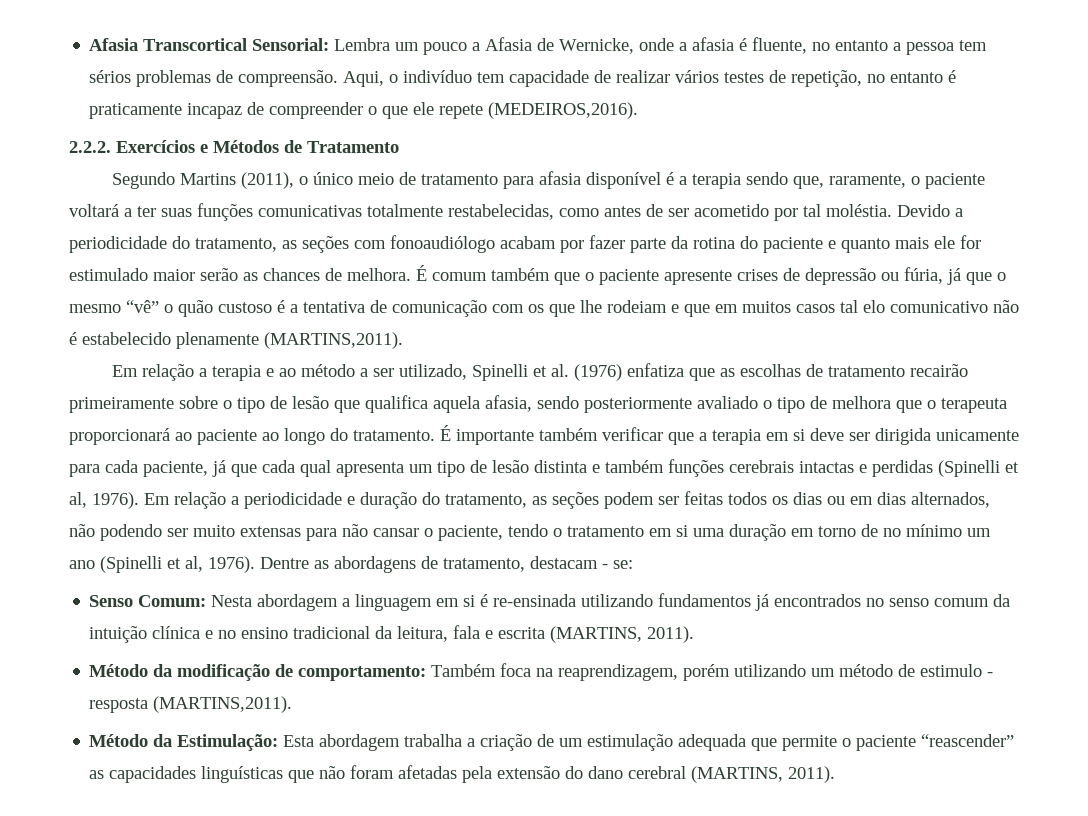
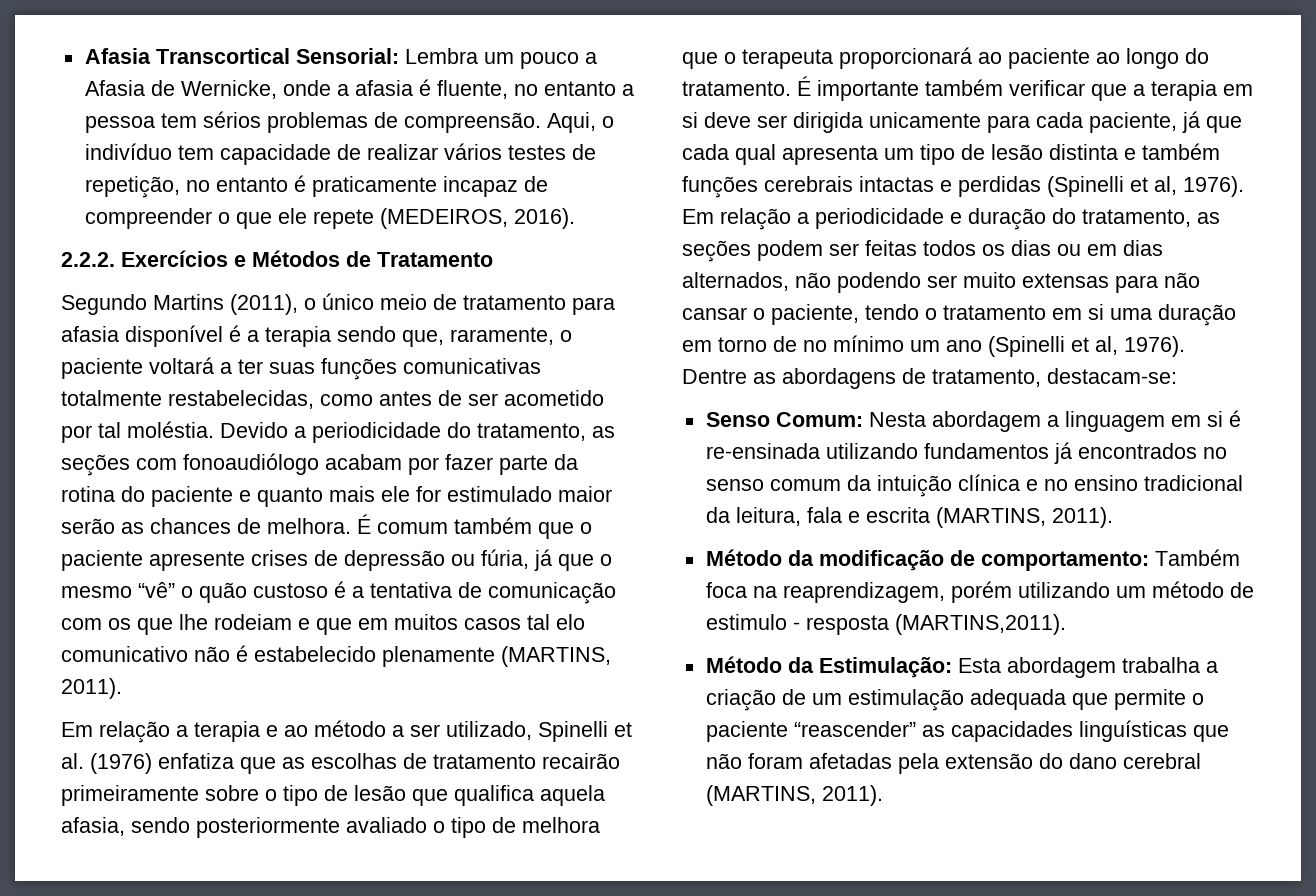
- Aqui, o indivíduo tem capacidade de realizar vários testes de repetição, no entanto é praticamente incapaz de compreender o que ele repete (MEDEIROS,2016).
+ Aqui, o indivíduo tem capacidade de realizar vários testes de repetição, no entanto é praticamente incapaz de compreender o que ele repete (MEDEIROS, 2016).
- É comum também que o paciente apresente crises de depressão ou fúria, já que o mesmo “vê” o quão custoso é a tentativa de comunicação com os que lhe rodeiam e que em muitos casos tal elo comunicativo não é estabelecido plenamente (MARTINS,2011).
+ É comum também que o paciente apresente crises de depressão ou fúria, já que o mesmo “vê” o quão custoso é a tentativa de comunicação com os que lhe rodeiam e que em muitos casos tal elo comunicativo não é estabelecido plenamente (MARTINS, 2011).
- Dentre as abordagens de tratamento, destacam - se:
+ Dentre as abordagens de tratamento, destacam-se:

